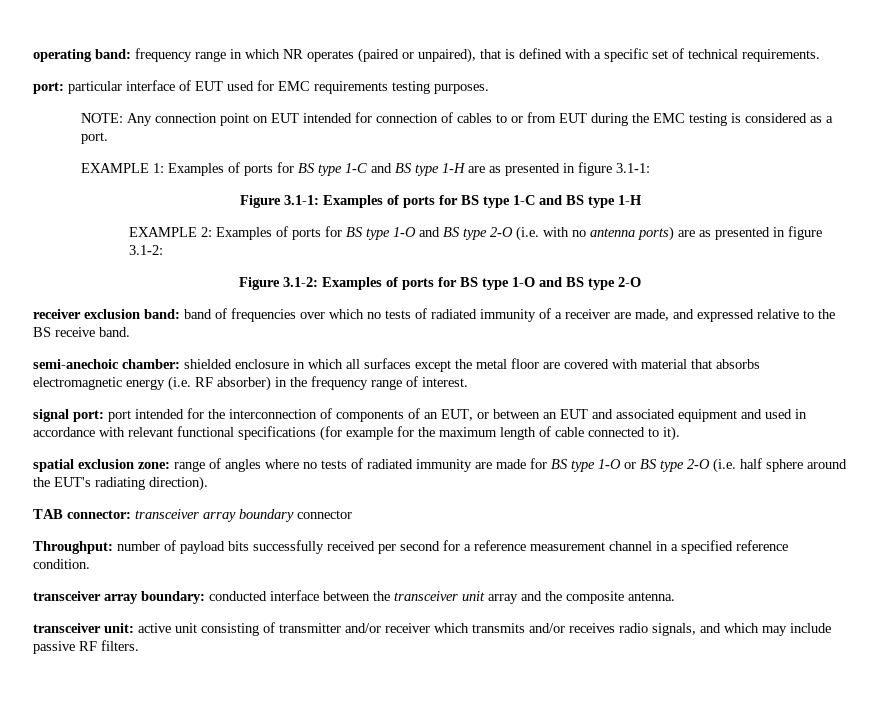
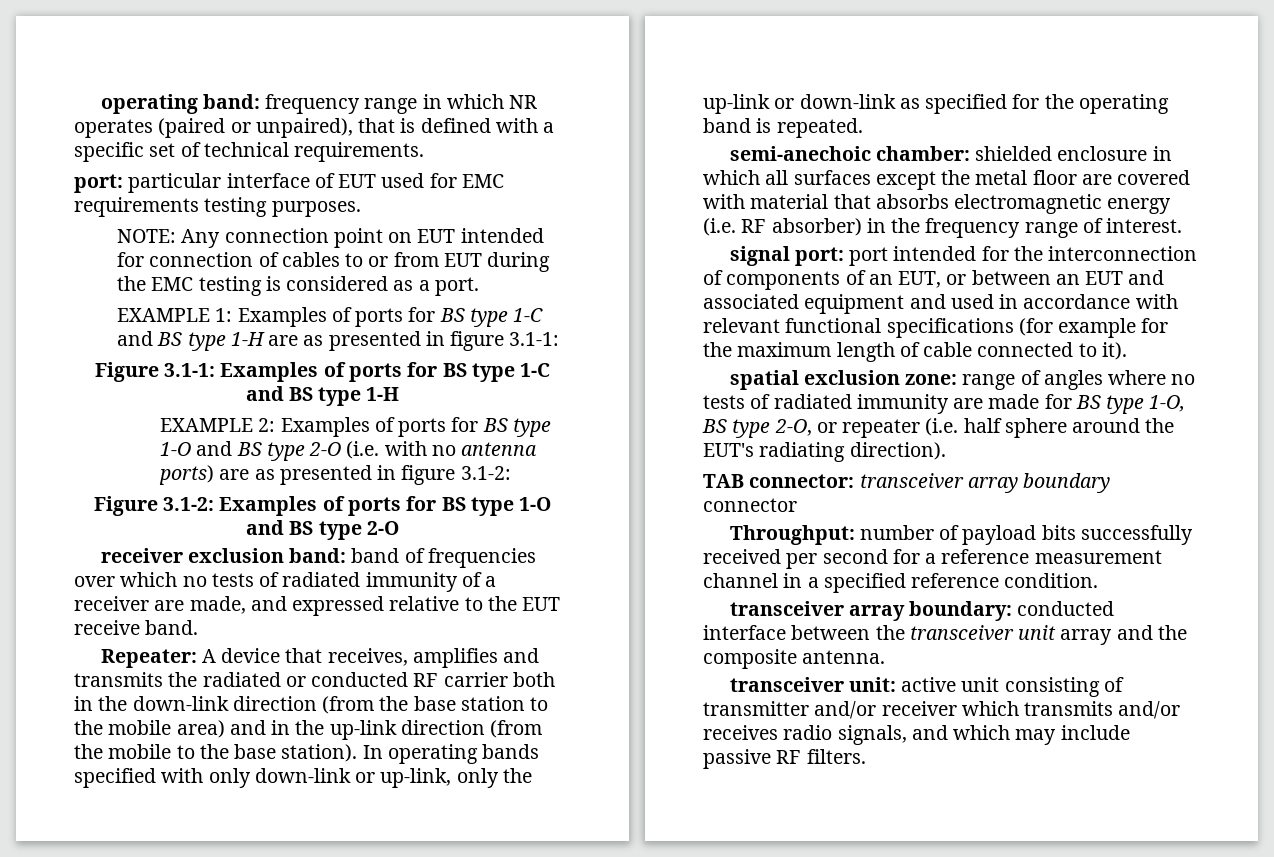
- receiver exclusion band: band of frequencies over which no tests of radiated immunity of a receiver are made, and expressed relative to the BS receive band.
+ receiver exclusion band: band of frequencies over which no tests of radiated immunity of a receiver are made, and expressed relative to the EUT receive band.
+ Repeater: A device that receives, amplifies and transmits the radiated or conducted RF carrier both in the down-link direction (from the base station to the mobile area) and in the up-link direction (from the mobile to the base station). In operating bands specified with only down-link or up-link, only the up-link or down-link as specified for the operating band is repeated.
- spatial exclusion zone: range of angles where no tests of radiated immunity are made for BS type 1-O or BS type 2-O (i.e. half sphere around the EUT's radiating direction).
+ spatial exclusion zone: range of angles where no tests of radiated immunity are made for BS type 1-O, BS type 2-O, or repeater (i.e. half sphere around the EUT's radiating direction).

